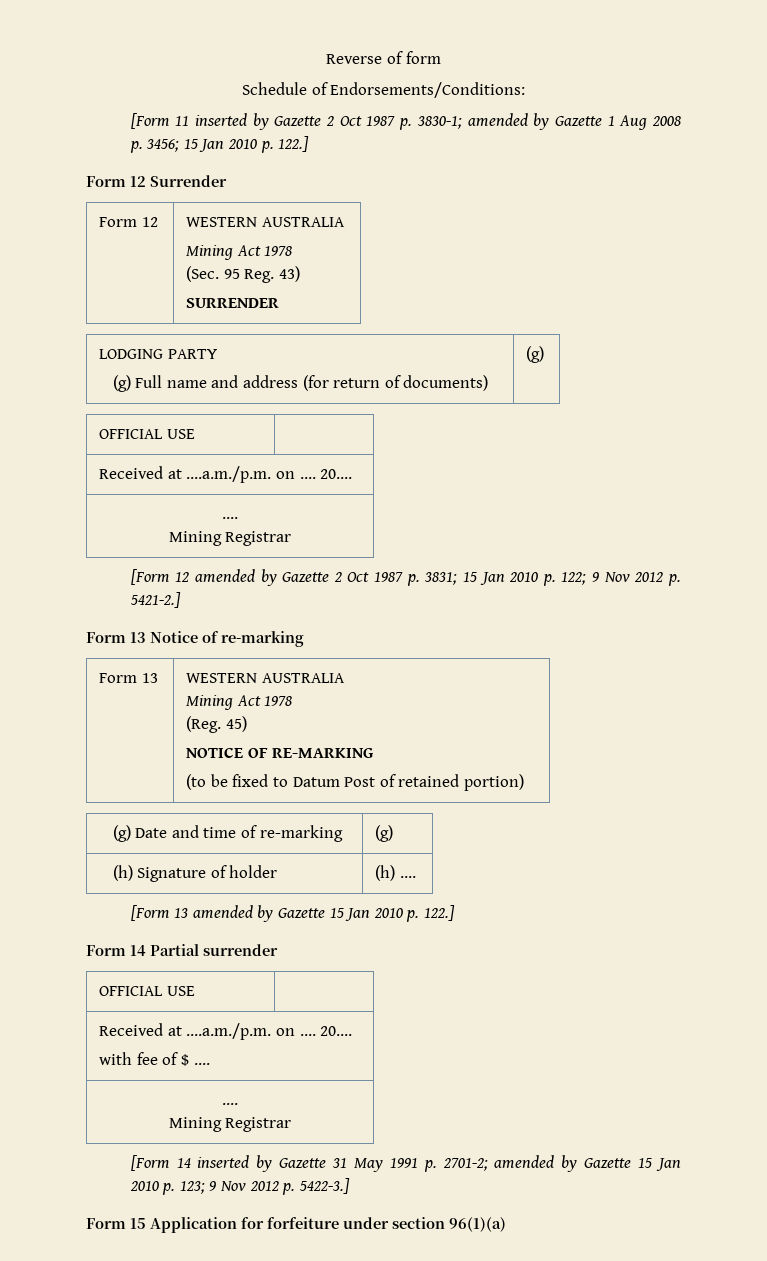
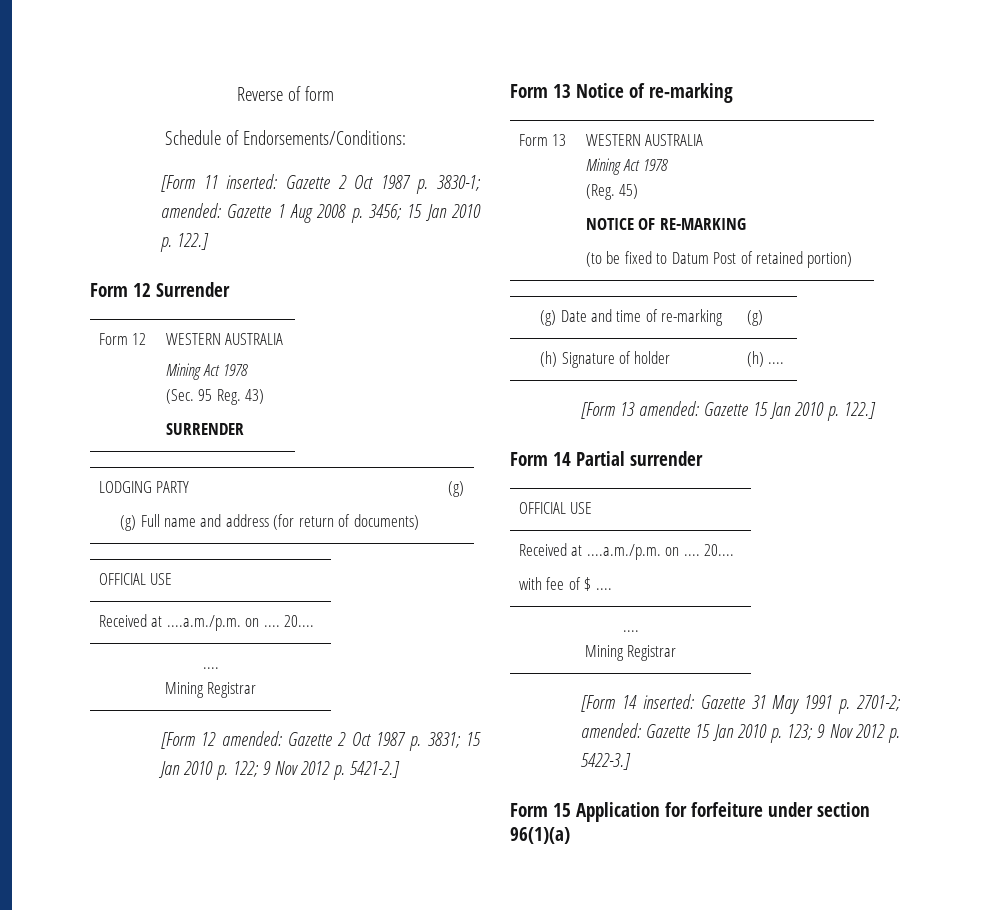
- [Form 11 inserted by Gazette 2 Oct 1987 p. 3830-1; amended by Gazette 1 Aug 2008 p. 3456; 15 Jan 2010 p. 122.]
+ [Form 11 inserted: Gazette 2 Oct 1987 p. 3830-1; amended: Gazette 1 Aug 2008 p. 3456; 15 Jan 2010 p. 122.]
- [Form 12 amended by Gazette 2 Oct 1987 p. 3831; 15 Jan 2010 p. 122; 9 Nov 2012 p. 5421-2.]
+ [Form 12 amended: Gazette 2 Oct 1987 p. 3831; 15 Jan 2010 p. 122; 9 Nov 2012 p. 5421-2.]
- [Form 13 amended by Gazette 15 Jan 2010 p. 122.]
+ [Form 13 amended: Gazette 15 Jan 2010 p. 122.]
- [Form 14 inserted by Gazette 31 May 1991 p. 2701-2; amended by Gazette 15 Jan 2010 p. 123; 9 Nov 2012 p. 5422-3.]
+ [Form 14 inserted: Gazette 31 May 1991 p. 2701-2; amended: Gazette 15 Jan 2010 p. 123; 9 Nov 2012 p. 5422-3.]

